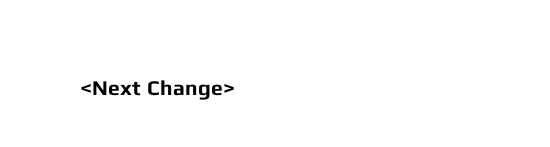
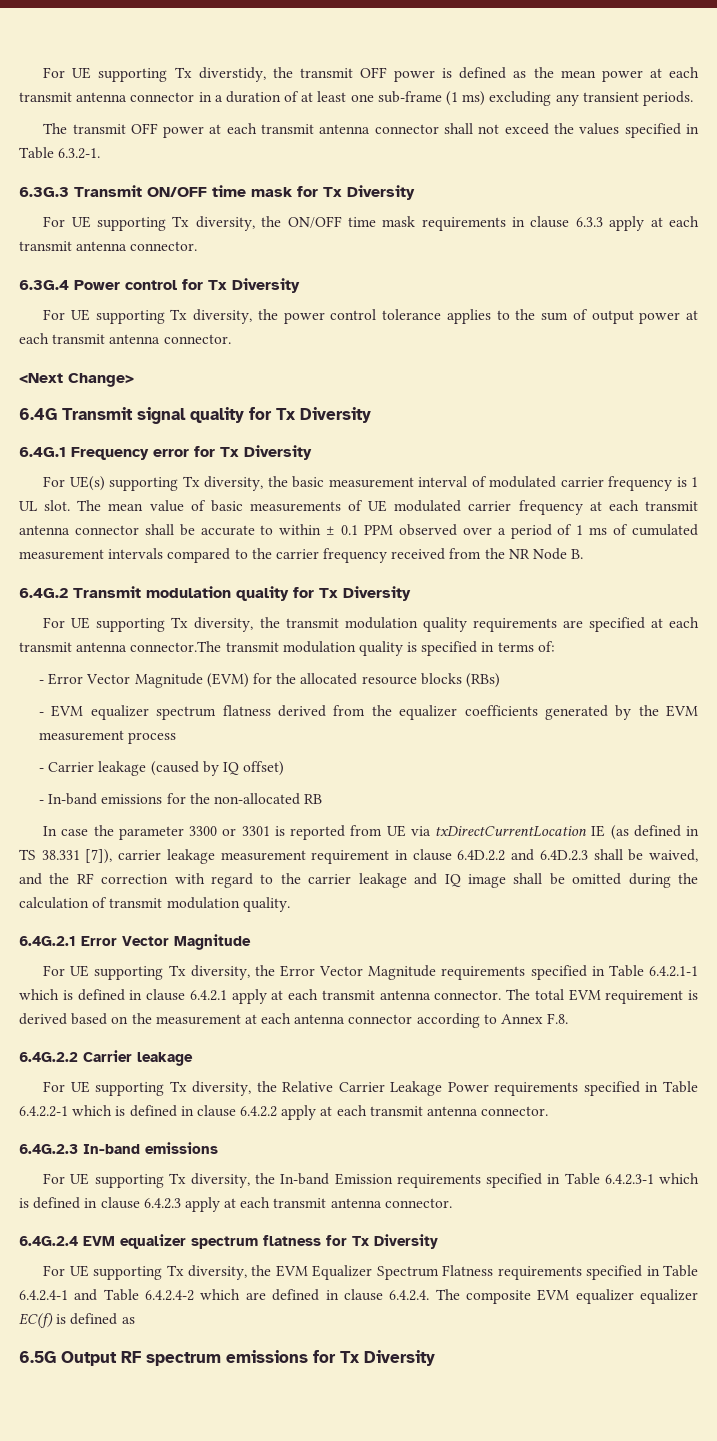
+ For UE supporting Tx diverstidy, the transmit OFF power is defined as the mean power at each transmit antenna connector in a duration of at least one sub-frame (1 ms) excluding any transient periods.
+ The transmit OFF power at each transmit antenna connector shall not exceed the values specified in Table 6.3.2-1.
+ 6.3G.3 Transmit ON/OFF time mask for Tx Diversity
+ For UE supporting Tx diversity, the ON/OFF time mask requirements in clause 6.3.3 apply at each transmit antenna connector.
+ 6.3G.4 Power control for Tx Diversity
+ For UE supporting Tx diversity, the power control tolerance applies to the sum of output power at each transmit antenna connector.
  <Next Change>
+ 6.4G Transmit signal quality for Tx Diversity
+ 6.4G.1 Frequency error for Tx Diversity
+ For UE(s) supporting Tx diversity, the basic measurement interval of modulated carrier frequency is 1 UL slot. The mean value of basic measurements of UE modulated carrier frequency at each transmit antenna connector shall be accurate to within ± 0.1 PPM observed over a period of 1 ms of cumulated measurement intervals compared to the carrier frequency received from the NR Node B.
+ 6.4G.2 Transmit modulation quality for Tx Diversity
+ For UE supporting Tx diversity, the transmit modulation quality requirements are specified at each transmit antenna connector.The transmit modulation quality is specified in terms of:
+ - Error Vector Magnitude (EVM) for the allocated resource blocks (RBs)
+ - EVM equalizer spectrum flatness derived from the equalizer coefficients generated by the EVM measurement process
+ - Carrier leakage (caused by IQ offset)
+ - In-band emissions for the non-allocated RB
+ In case the parameter 3300 or 3301 is reported from UE via txDirectCurrentLocation IE (as defined in TS 38.331 [7]), carrier leakage measurement requirement in clause 6.4D.2.2 and 6.4D.2.3 shall be waived, and the RF correction with regard to the carrier leakage and IQ image shall be omitted during the calculation of transmit modulation quality.
+ 6.4G.2.1 Error Vector Magnitude
+ For UE supporting Tx diversity, the Error Vector Magnitude requirements specified in Table 6.4.2.1-1 which is defined in clause 6.4.2.1 apply at each transmit antenna connector. The total EVM requirement is derived based on the measurement at each antenna connector according to Annex F.8.
+ 6.4G.2.2 Carrier leakage
+ For UE supporting Tx diversity, the Relative Carrier Leakage Power requirements specified in Table 6.4.2.2-1 which is defined in clause 6.4.2.2 apply at each transmit antenna connector.
+ 6.4G.2.3 In-band emissions
+ For UE supporting Tx diversity, the In-band Emission requirements specified in Table 6.4.2.3-1 which is defined in clause 6.4.2.3 apply at each transmit antenna connector.
+ 6.4G.2.4 EVM equalizer spectrum flatness for Tx Diversity
+ For UE supporting Tx diversity, the EVM Equalizer Spectrum Flatness requirements specified in Table 6.4.2.4-1 and Table 6.4.2.4-2 which are defined in clause 6.4.2.4. The composite EVM equalizer equalizer EC(f) is defined as
+ 6.5G Output RF spectrum emissions for Tx Diversity

